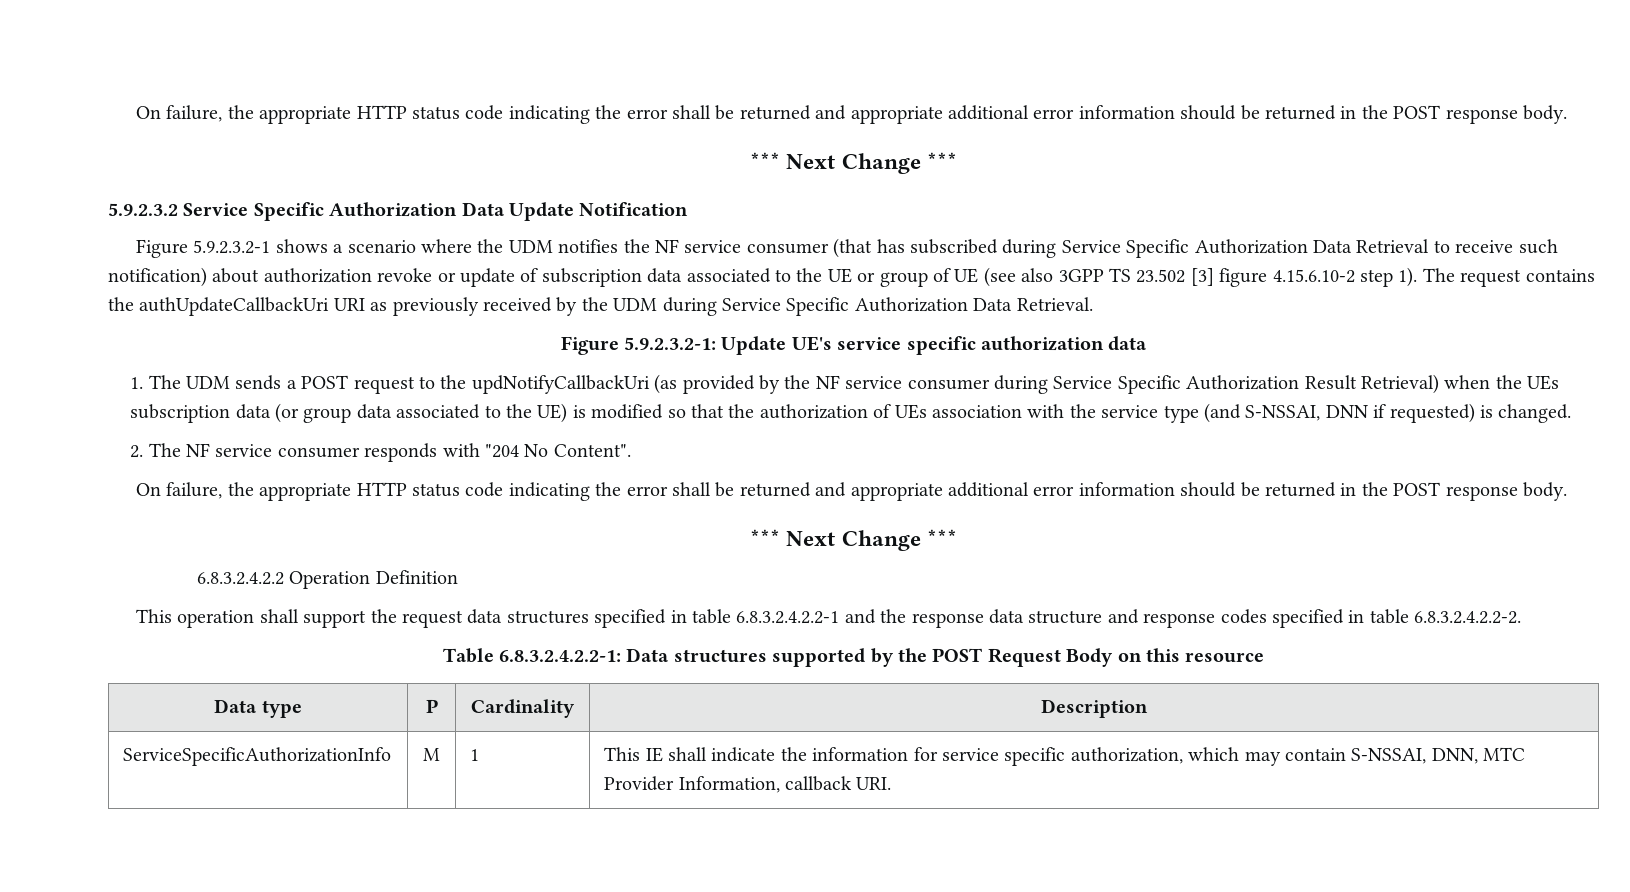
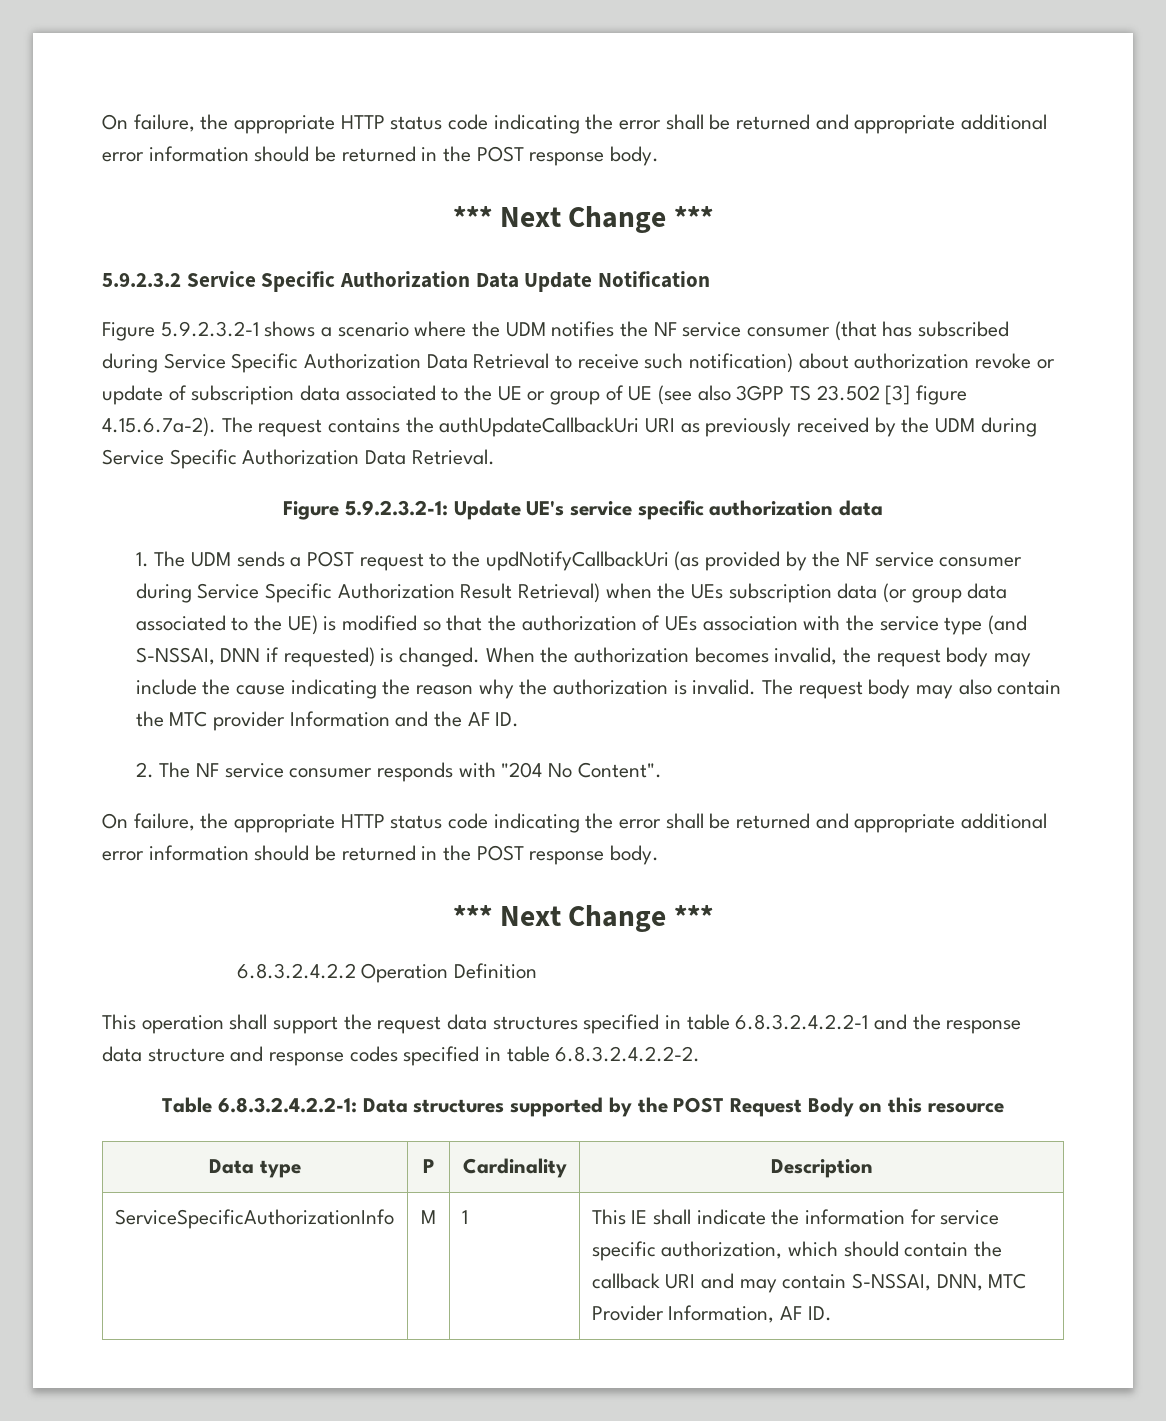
- Figure 5.9.2.3.2-1 shows a scenario where the UDM notifies the NF service consumer (that has subscribed during Service Specific Authorization Data Retrieval to receive such notification) about authorization revoke or update of subscription data associated to the UE or group of UE (see also 3GPP TS 23.502 [3] figure 4.15.6.10-2 step 1). The request contains the authUpdateCallbackUri URI as previously received by the UDM during Service Specific Authorization Data Retrieval.
+ Figure 5.9.2.3.2-1 shows a scenario where the UDM notifies the NF service consumer (that has subscribed during Service Specific Authorization Data Retrieval to receive such notification) about authorization revoke or update of subscription data associated to the UE or group of UE (see also 3GPP TS 23.502 [3] figure 4.15.6.7a-2). The request contains the authUpdateCallbackUri URI as previously received by the UDM during Service Specific Authorization Data Retrieval.
+ When the authorization becomes invalid, the request body may include the cause indicating the reason why the authorization is invalid. The request body may also contain the MTC provider Information and the AF ID.
- ServiceSpecificAuthorizationInfo | M | 1 | This IE shall indicate the information for service specific authorization, which may contain S-NSSAI, DNN, MTC Provider Information, callback URI.
+ ServiceSpecificAuthorizationInfo | M | 1 | This IE shall indicate the information for service specific authorization, which should contain the callback URI and may contain S-NSSAI, DNN, MTC Provider Information, AF ID.

